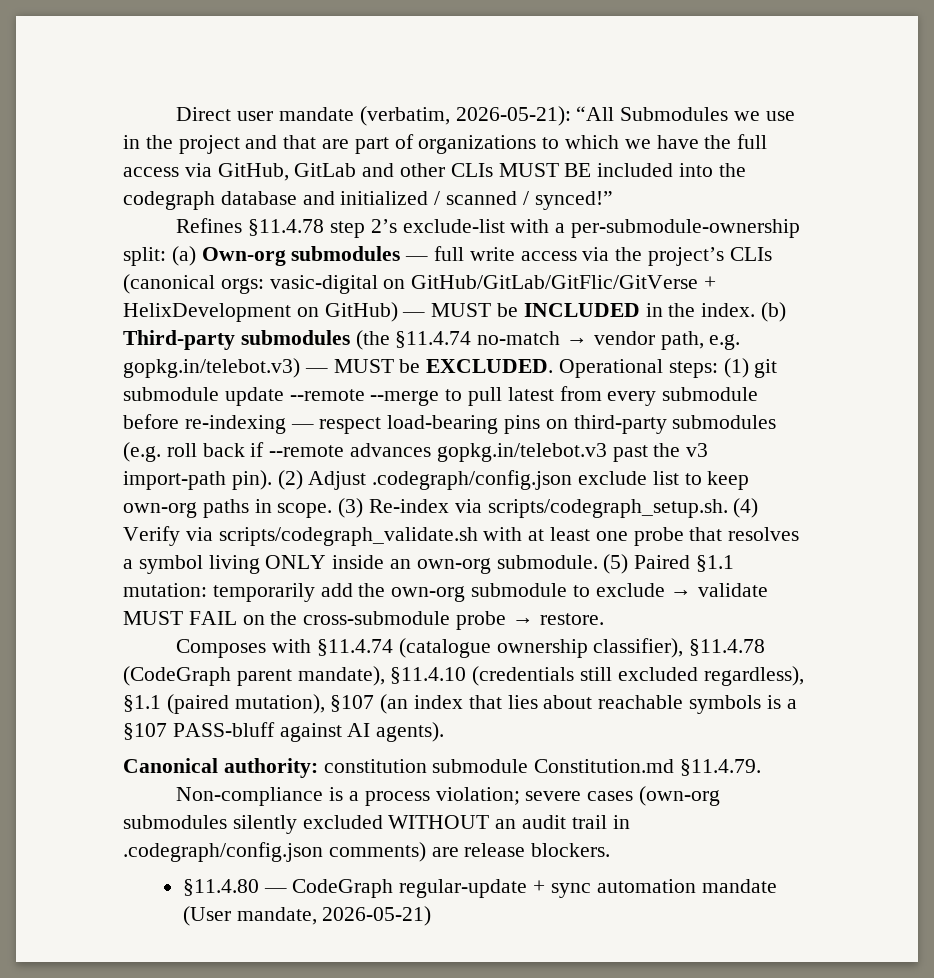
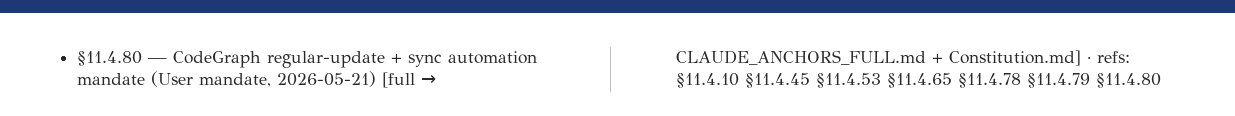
- Direct user mandate (verbatim, 2026-05-21): “All Submodules we use in the project and that are part of organizations to which we have the full access via GitHub, GitLab and other CLIs MUST BE included into the codegraph database and initialized / scanned / synced!”
- Refines §11.4.78 step 2’s exclude-list with a per-submodule-ownership split: (a) Own-org submodules — full write access via the project’s CLIs (canonical orgs: vasic-digital on GitHub/GitLab/GitFlic/GitVerse + HelixDevelopment on GitHub) — MUST be INCLUDED in the index. (b) Third-party submodules (the §11.4.74 no-match → vendor path, e.g. gopkg.in/telebot.v3) — MUST be EXCLUDED. Operational steps: (1) git submodule update --remote --merge to pull latest from every submodule before re-indexing — respect load-bearing pins on third-party submodules (e.g. roll back if --remote advances gopkg.in/telebot.v3 past the v3 import-path pin). (2) Adjust .codegraph/config.json exclude list to keep own-org paths in scope. (3) Re-index via scripts/codegraph_setup.sh. (4) Verify via scripts/codegraph_validate.sh with at least one probe that resolves a symbol living ONLY inside an own-org submodule. (5) Paired §1.1 mutation: temporarily add the own-org submodule to exclude → validate MUST FAIL on the cross-submodule probe → restore.
- Composes with §11.4.74 (catalogue ownership classifier), §11.4.78 (CodeGraph parent mandate), §11.4.10 (credentials still excluded regardless), §1.1 (paired mutation), §107 (an index that lies about reachable symbols is a §107 PASS-bluff against AI agents).
- Canonical authority: constitution submodule Constitution.md §11.4.79.
- Non-compliance is a process violation; severe cases (own-org submodules silently excluded WITHOUT an audit trail in .codegraph/config.json comments) are release blockers.
- §11.4.80 — CodeGraph regular-update + sync automation mandate (User mandate, 2026-05-21)
+ §11.4.80 — CodeGraph regular-update + sync automation mandate (User mandate, 2026-05-21) [full → CLAUDE_ANCHORS_FULL.md + Constitution.md] · refs: §11.4.10 §11.4.45 §11.4.53 §11.4.65 §11.4.78 §11.4.79 §11.4.80

